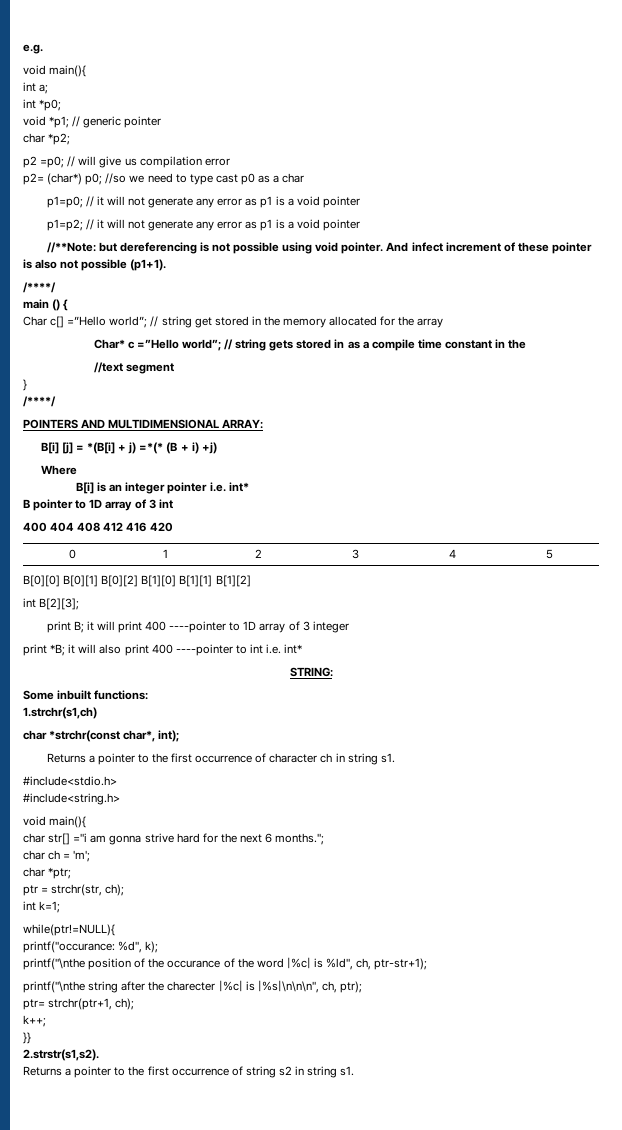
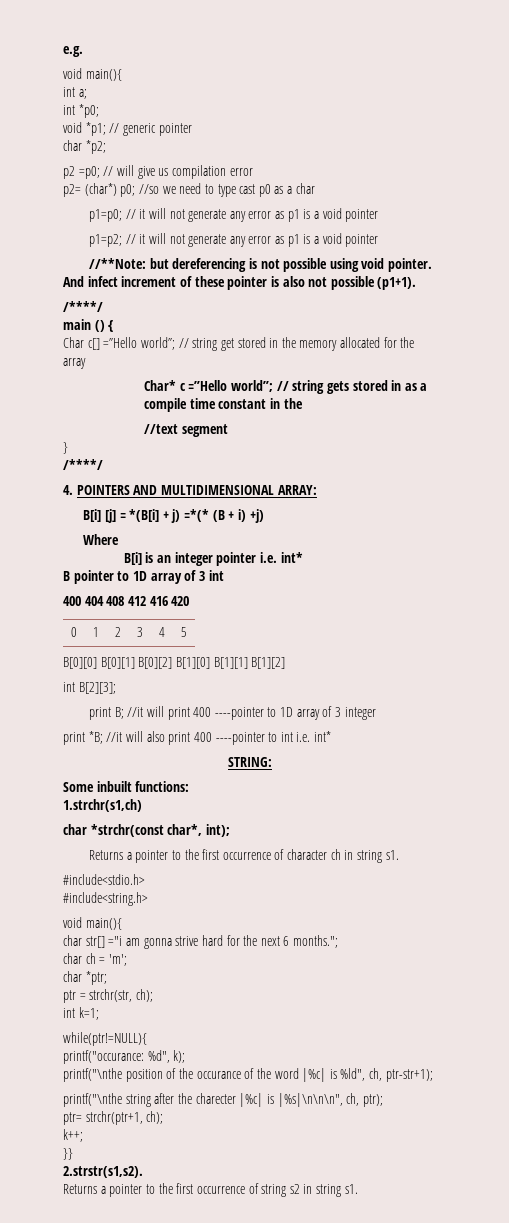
- POINTERS AND MULTIDIMENSIONAL ARRAY:
+ 4. POINTERS AND MULTIDIMENSIONAL ARRAY:
- print B; it will print 400 ----pointer to 1D array of 3 integer
+ print B; //it will print 400 ----pointer to 1D array of 3 integer
- print *B; it will also print 400 ----pointer to int i.e. int*
+ print *B; //it will also print 400 ----pointer to int i.e. int*

